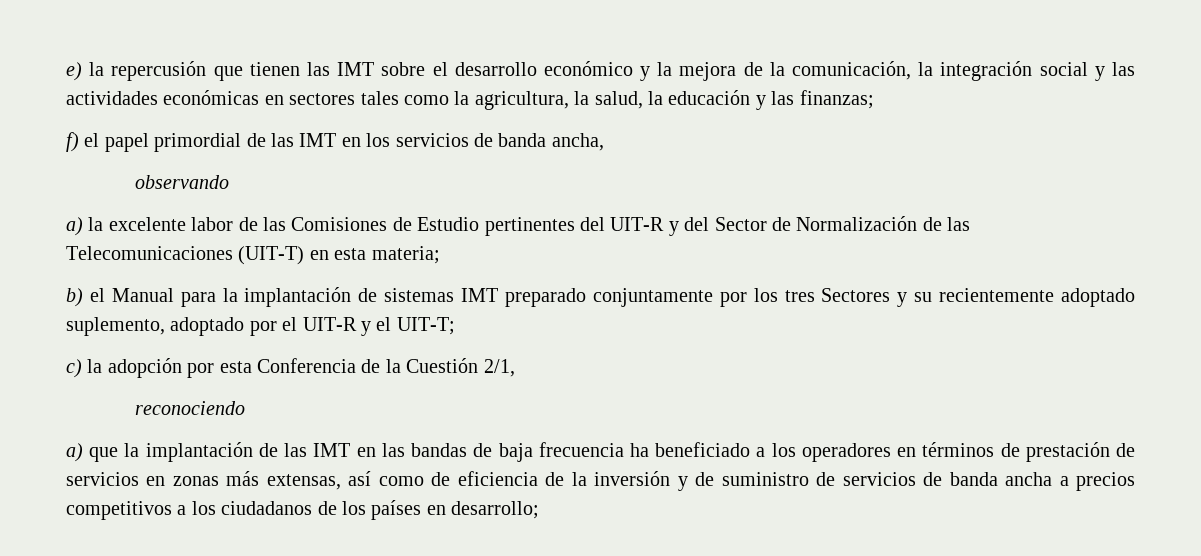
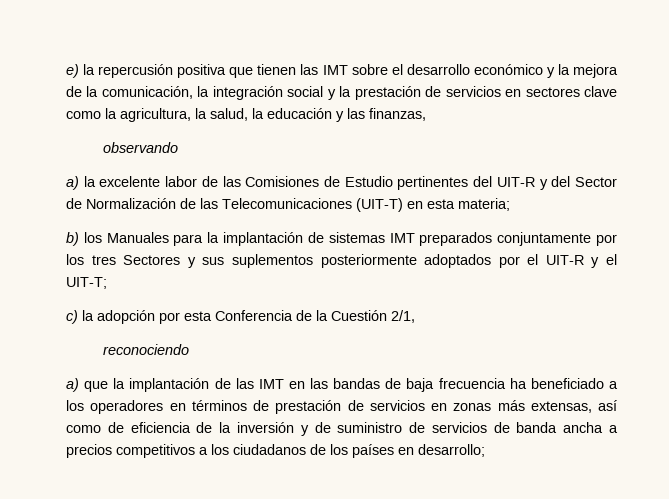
- e) la repercusión que tienen las IMT sobre el desarrollo económico y la mejora de la comunicación, la integración social y las actividades económicas en sectores tales como la agricultura, la salud, la educación y las finanzas;
- f) el papel primordial de las IMT en los servicios de banda ancha,
+ e) la repercusión positiva que tienen las IMT sobre el desarrollo económico y la mejora de la comunicación, la integración social y la prestación de servicios en sectores clave como la agricultura, la salud, la educación y las finanzas,
- b) el Manual para la implantación de sistemas IMT preparado conjuntamente por los tres Sectores y su recientemente adoptado suplemento, adoptado por el UIT-R y el UIT-T;
+ b) los Manuales para la implantación de sistemas IMT preparados conjuntamente por los tres Sectores y sus suplementos posteriormente adoptados por el UIT-R y el UIT-T;

